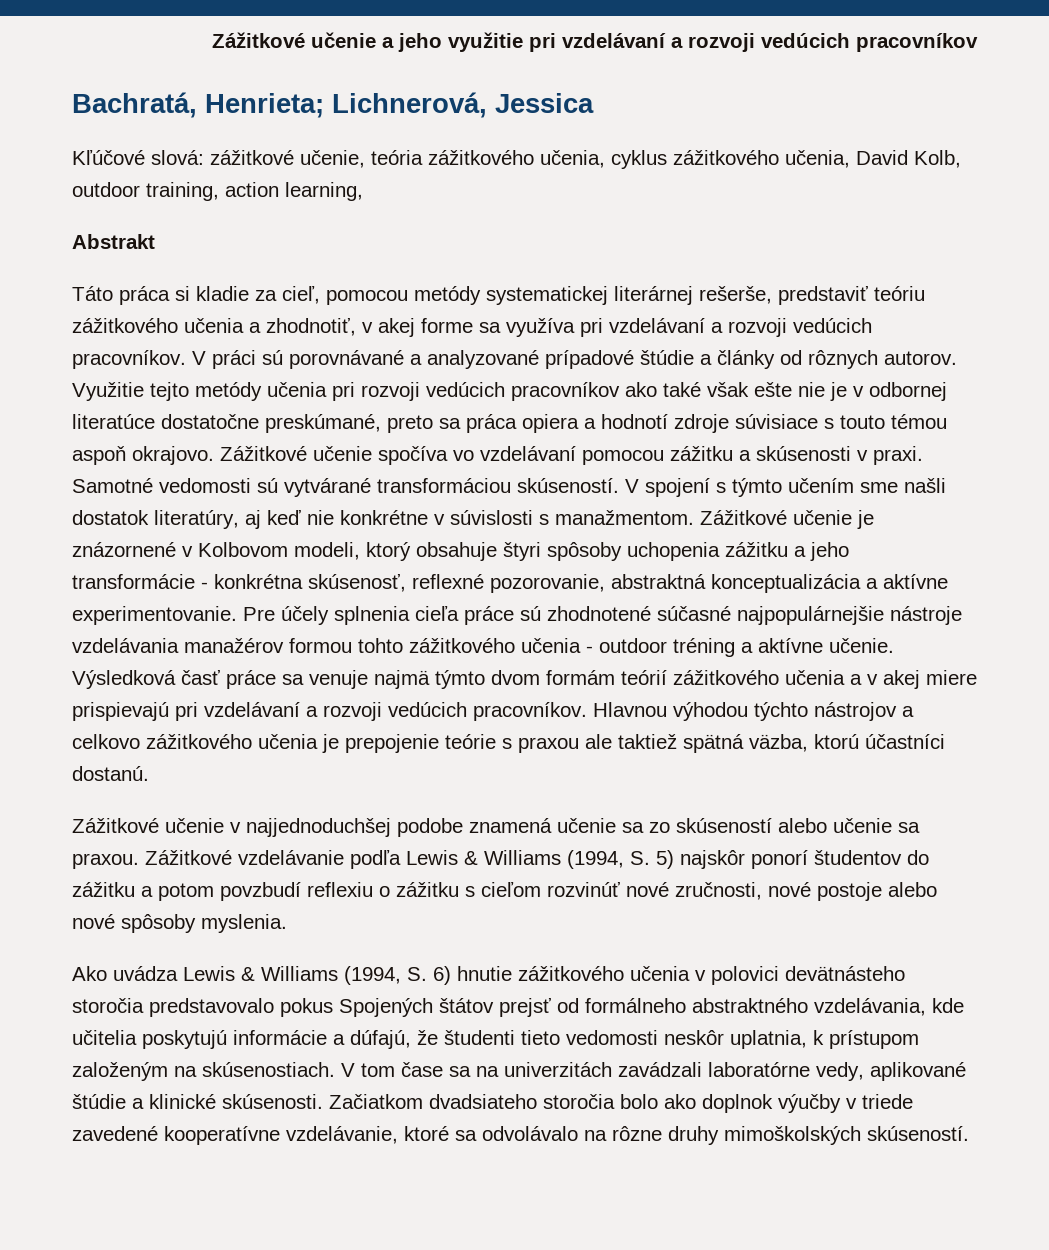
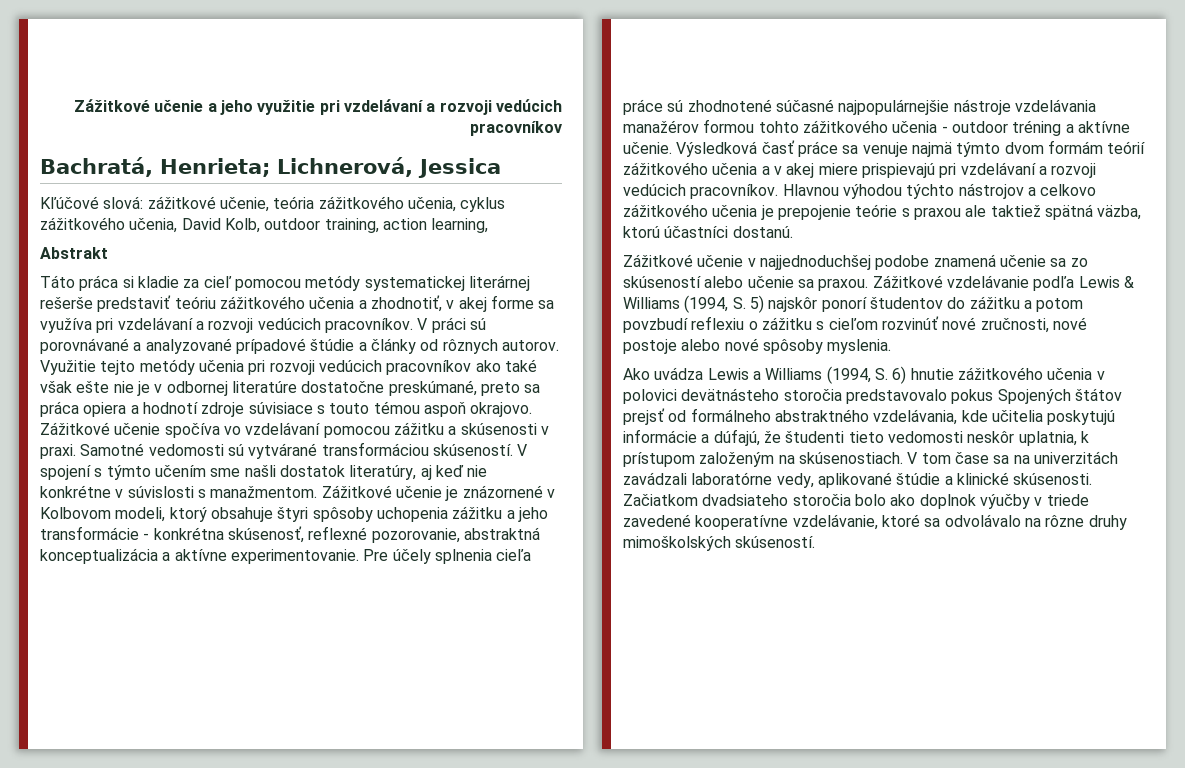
- Táto práca si kladie za cieľ, pomocou metódy systematickej literárnej rešerše, predstaviť teóriu zážitkového učenia a zhodnotiť, v akej forme sa využíva pri vzdelávaní a rozvoji vedúcich pracovníkov.
+ Táto práca si kladie za cieľ pomocou metódy systematickej literárnej rešerše predstaviť teóriu zážitkového učenia a zhodnotiť, v akej forme sa využíva pri vzdelávaní a rozvoji vedúcich pracovníkov.
- Využitie tejto metódy učenia pri rozvoji vedúcich pracovníkov ako také však ešte nie je v odbornej literatúce dostatočne preskúmané, preto sa práca opiera a hodnotí zdroje súvisiace s touto témou aspoň okrajovo.
+ Využitie tejto metódy učenia pri rozvoji vedúcich pracovníkov ako také však ešte nie je v odbornej literatúre dostatočne preskúmané, preto sa práca opiera a hodnotí zdroje súvisiace s touto témou aspoň okrajovo.
- Ako uvádza Lewis & Williams (1994, S. 6) hnutie zážitkového učenia v polovici devätnásteho storočia predstavovalo pokus Spojených štátov prejsť od formálneho abstraktného vzdelávania, kde učitelia poskytujú informácie a dúfajú, že študenti tieto vedomosti neskôr uplatnia, k prístupom založeným na skúsenostiach.
+ Ako uvádza Lewis a Williams (1994, S. 6) hnutie zážitkového učenia v polovici devätnásteho storočia predstavovalo pokus Spojených štátov prejsť od formálneho abstraktného vzdelávania, kde učitelia poskytujú informácie a dúfajú, že študenti tieto vedomosti neskôr uplatnia, k prístupom založeným na skúsenostiach.

